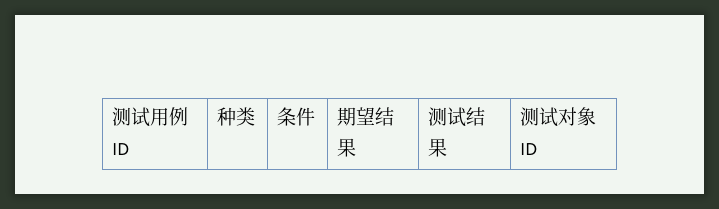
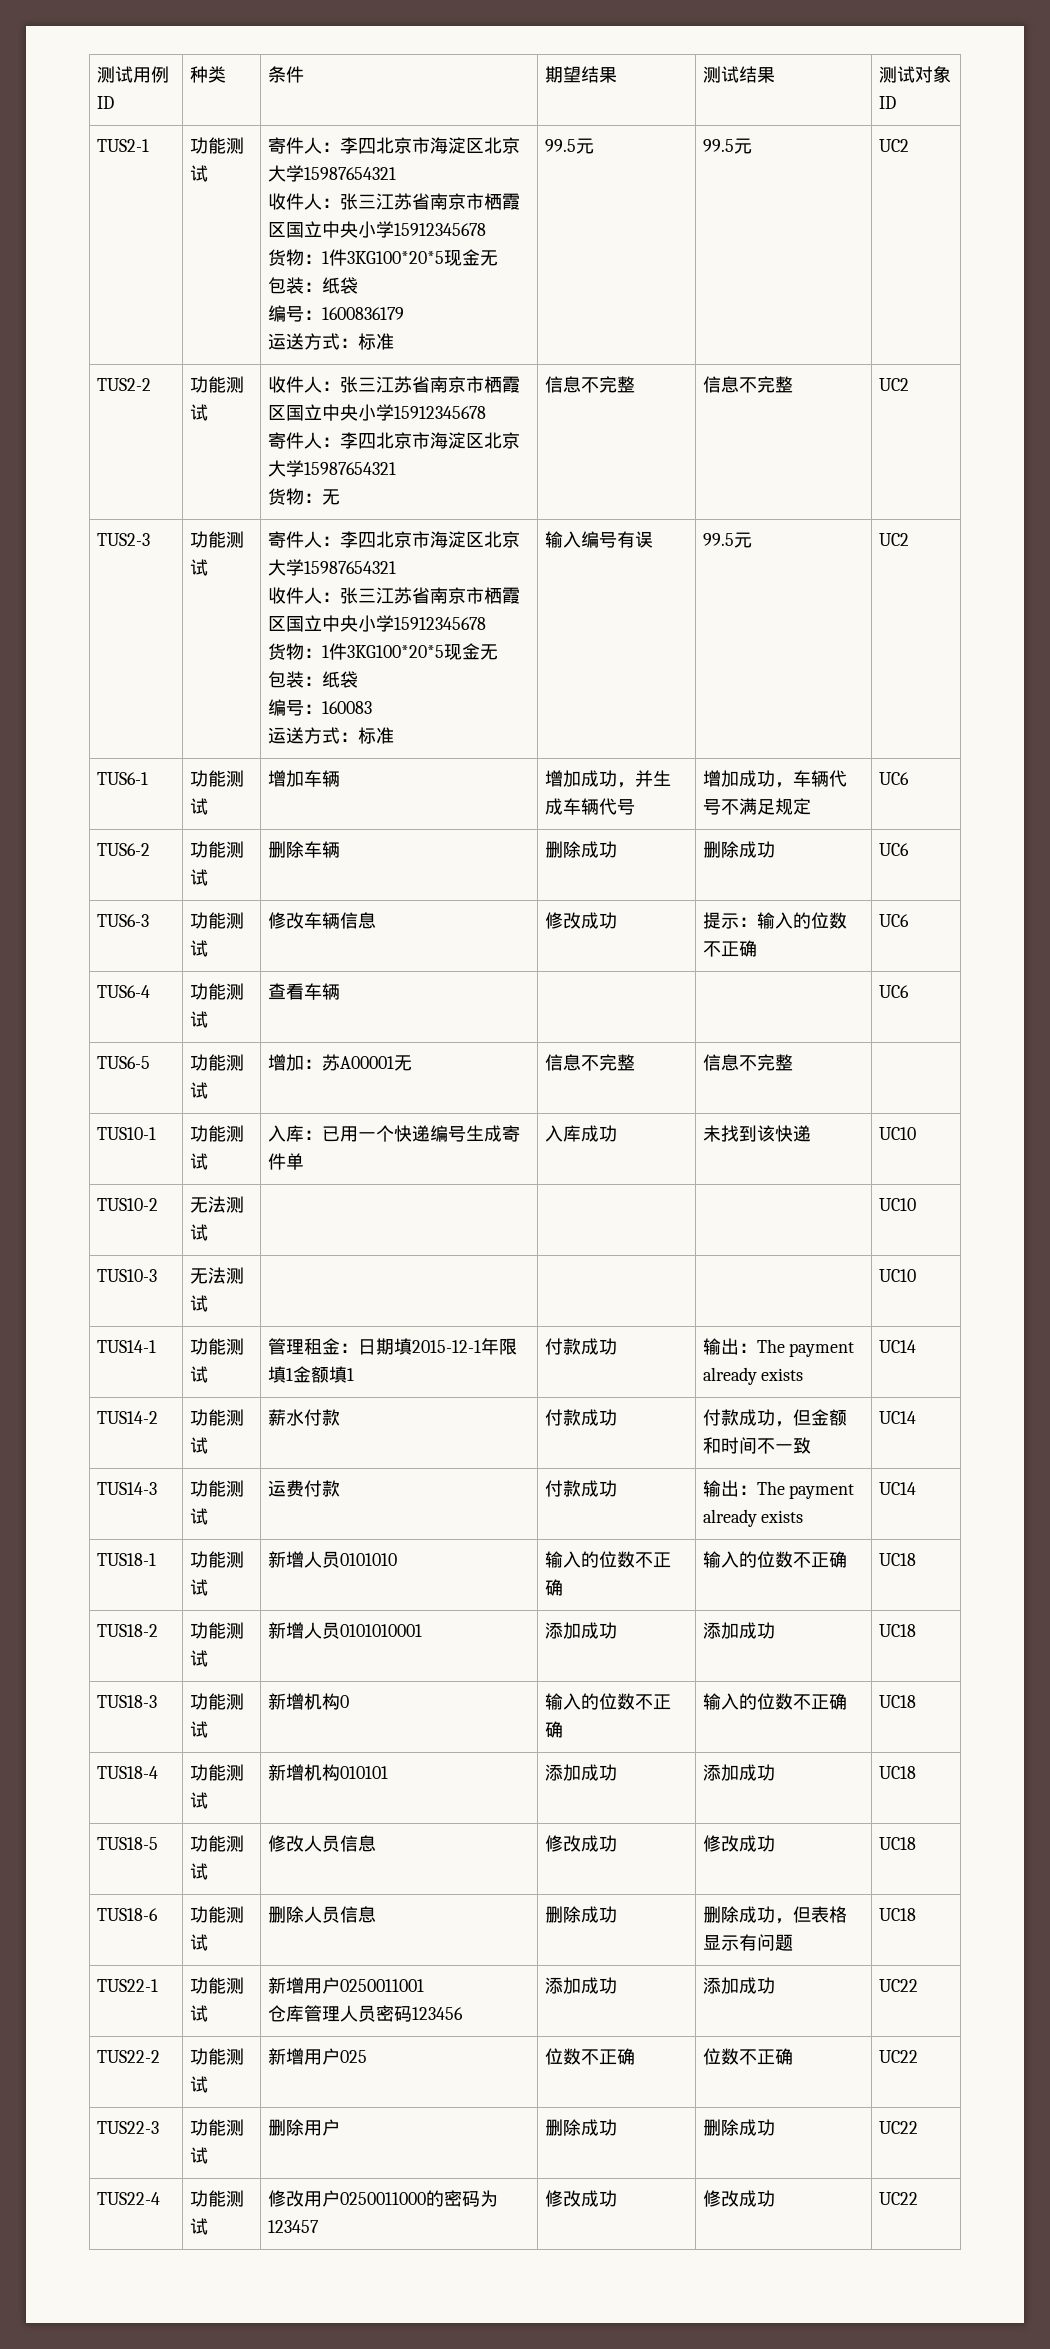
+ TUS2-1 | 功能测试 | 寄件人：李四北京市海淀区北京大学15987654321
+ 收件人：张三江苏省南京市栖霞区国立中央小学15912345678
+ 货物：1件3KG100*20*5现金无
+ 包装：纸袋
+ 编号：1600836179
+ 运送方式：标准 | 99.5元 | 99.5元 | UC2
+ TUS2-2 | 功能测试 | 收件人：张三江苏省南京市栖霞区国立中央小学15912345678
+ 寄件人：李四北京市海淀区北京大学15987654321
+ 货物：无 | 信息不完整 | 信息不完整 | UC2
+ TUS2-3 | 功能测试 | 寄件人：李四北京市海淀区北京大学15987654321
+ 收件人：张三江苏省南京市栖霞区国立中央小学15912345678
+ 货物：1件3KG100*20*5现金无
+ 包装：纸袋
+ 编号：160083
+ 运送方式：标准 | 输入编号有误 | 99.5元 | UC2
+ TUS6-1 | 功能测试 | 增加车辆 | 增加成功，并生成车辆代号 | 增加成功，车辆代号不满足规定 | UC6
+ TUS6-2 | 功能测试 | 删除车辆 | 删除成功 | 删除成功 | UC6
+ TUS6-3 | 功能测试 | 修改车辆信息 | 修改成功 | 提示：输入的位数不正确 | UC6
+ TUS6-4 | 功能测试 | 查看车辆 | | | UC6
+ TUS6-5 | 功能测试 | 增加：苏A00001无 | 信息不完整 | 信息不完整 |
+ TUS10-1 | 功能测试 | 入库：已用一个快递编号生成寄件单 | 入库成功 | 未找到该快递 | UC10
+ TUS10-2 | 无法测试 | | | | UC10
+ TUS10-3 | 无法测试 | | | | UC10
+ TUS14-1 | 功能测试 | 管理租金：日期填2015-12-1年限填1金额填1 | 付款成功 | 输出：The payment already exists | UC14
+ TUS14-2 | 功能测试 | 薪水付款 | 付款成功 | 付款成功，但金额和时间不一致 | UC14
+ TUS14-3 | 功能测试 | 运费付款 | 付款成功 | 输出：The payment already exists | UC14
+ TUS18-1 | 功能测试 | 新增人员0101010 | 输入的位数不正确 | 输入的位数不正确 | UC18
+ TUS18-2 | 功能测试 | 新增人员0101010001 | 添加成功 | 添加成功 | UC18
+ TUS18-3 | 功能测试 | 新增机构0 | 输入的位数不正确 | 输入的位数不正确 | UC18
+ TUS18-4 | 功能测试 | 新增机构010101 | 添加成功 | 添加成功 | UC18
+ TUS18-5 | 功能测试 | 修改人员信息 | 修改成功 | 修改成功 | UC18
+ TUS18-6 | 功能测试 | 删除人员信息 | 删除成功 | 删除成功，但表格显示有问题 | UC18
+ TUS22-1 | 功能测试 | 新增用户0250011001
+ 仓库管理人员密码123456 | 添加成功 | 添加成功 | UC22
+ TUS22-2 | 功能测试 | 新增用户025 | 位数不正确 | 位数不正确 | UC22
+ TUS22-3 | 功能测试 | 删除用户 | 删除成功 | 删除成功 | UC22
+ TUS22-4 | 功能测试 | 修改用户0250011000的密码为123457 | 修改成功 | 修改成功 | UC22

